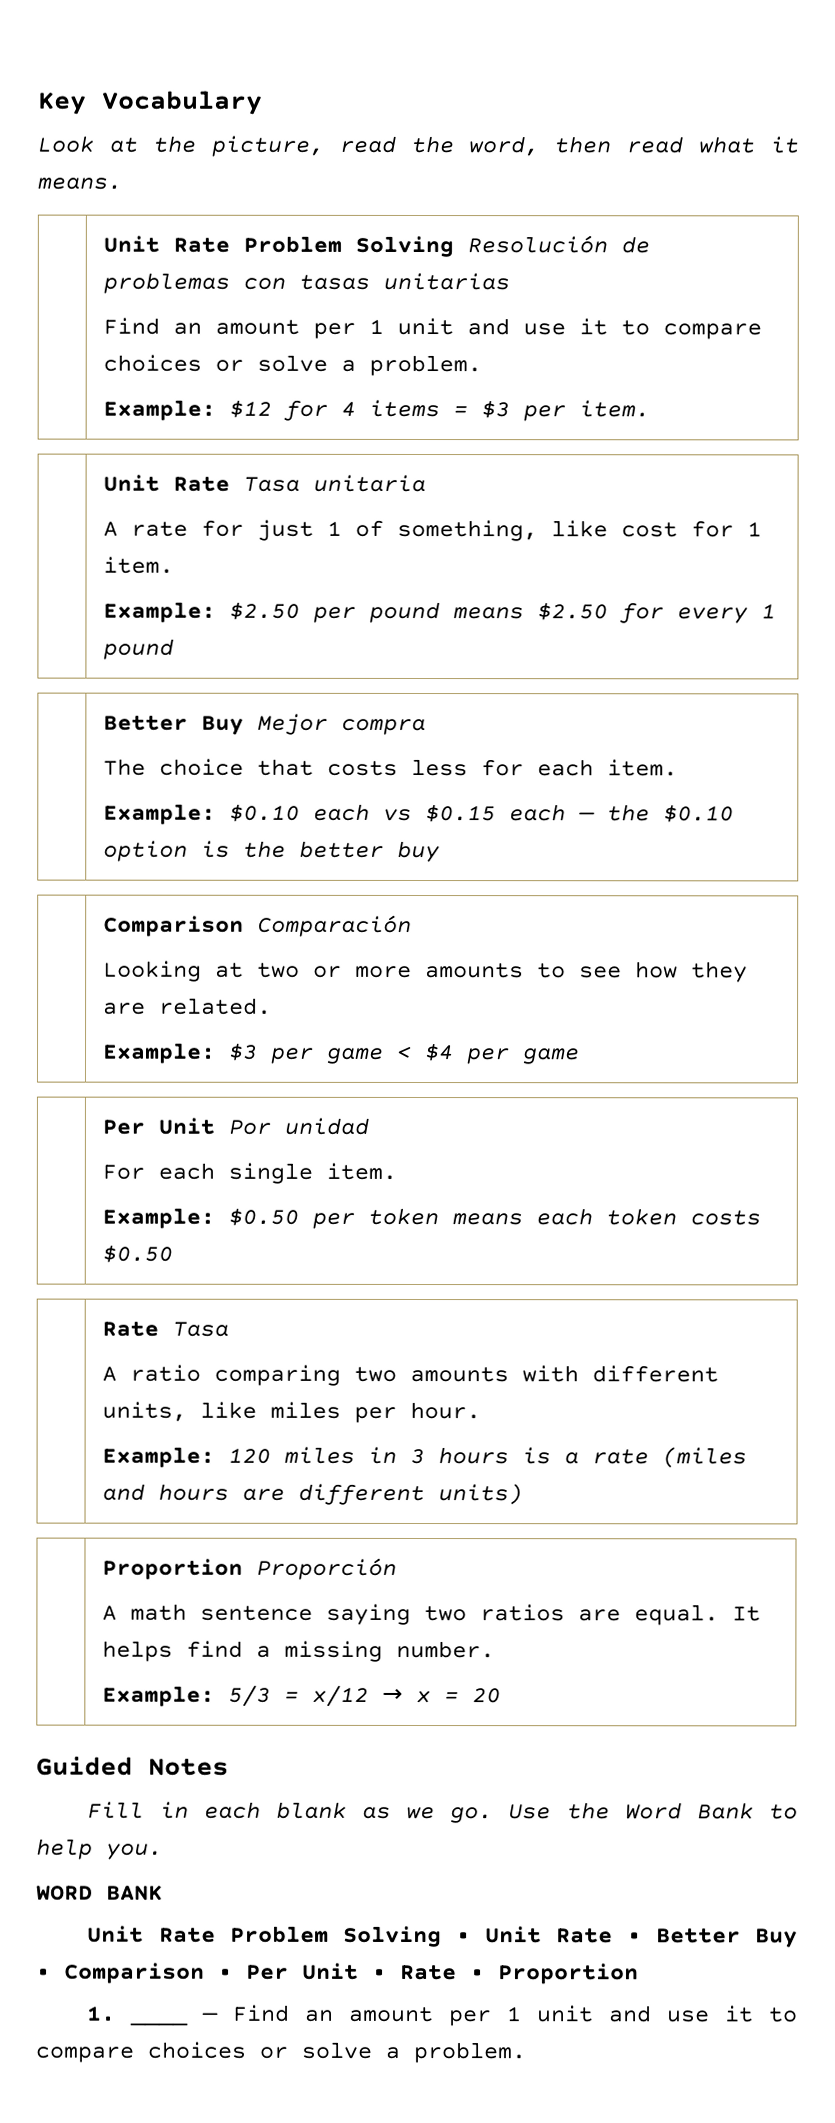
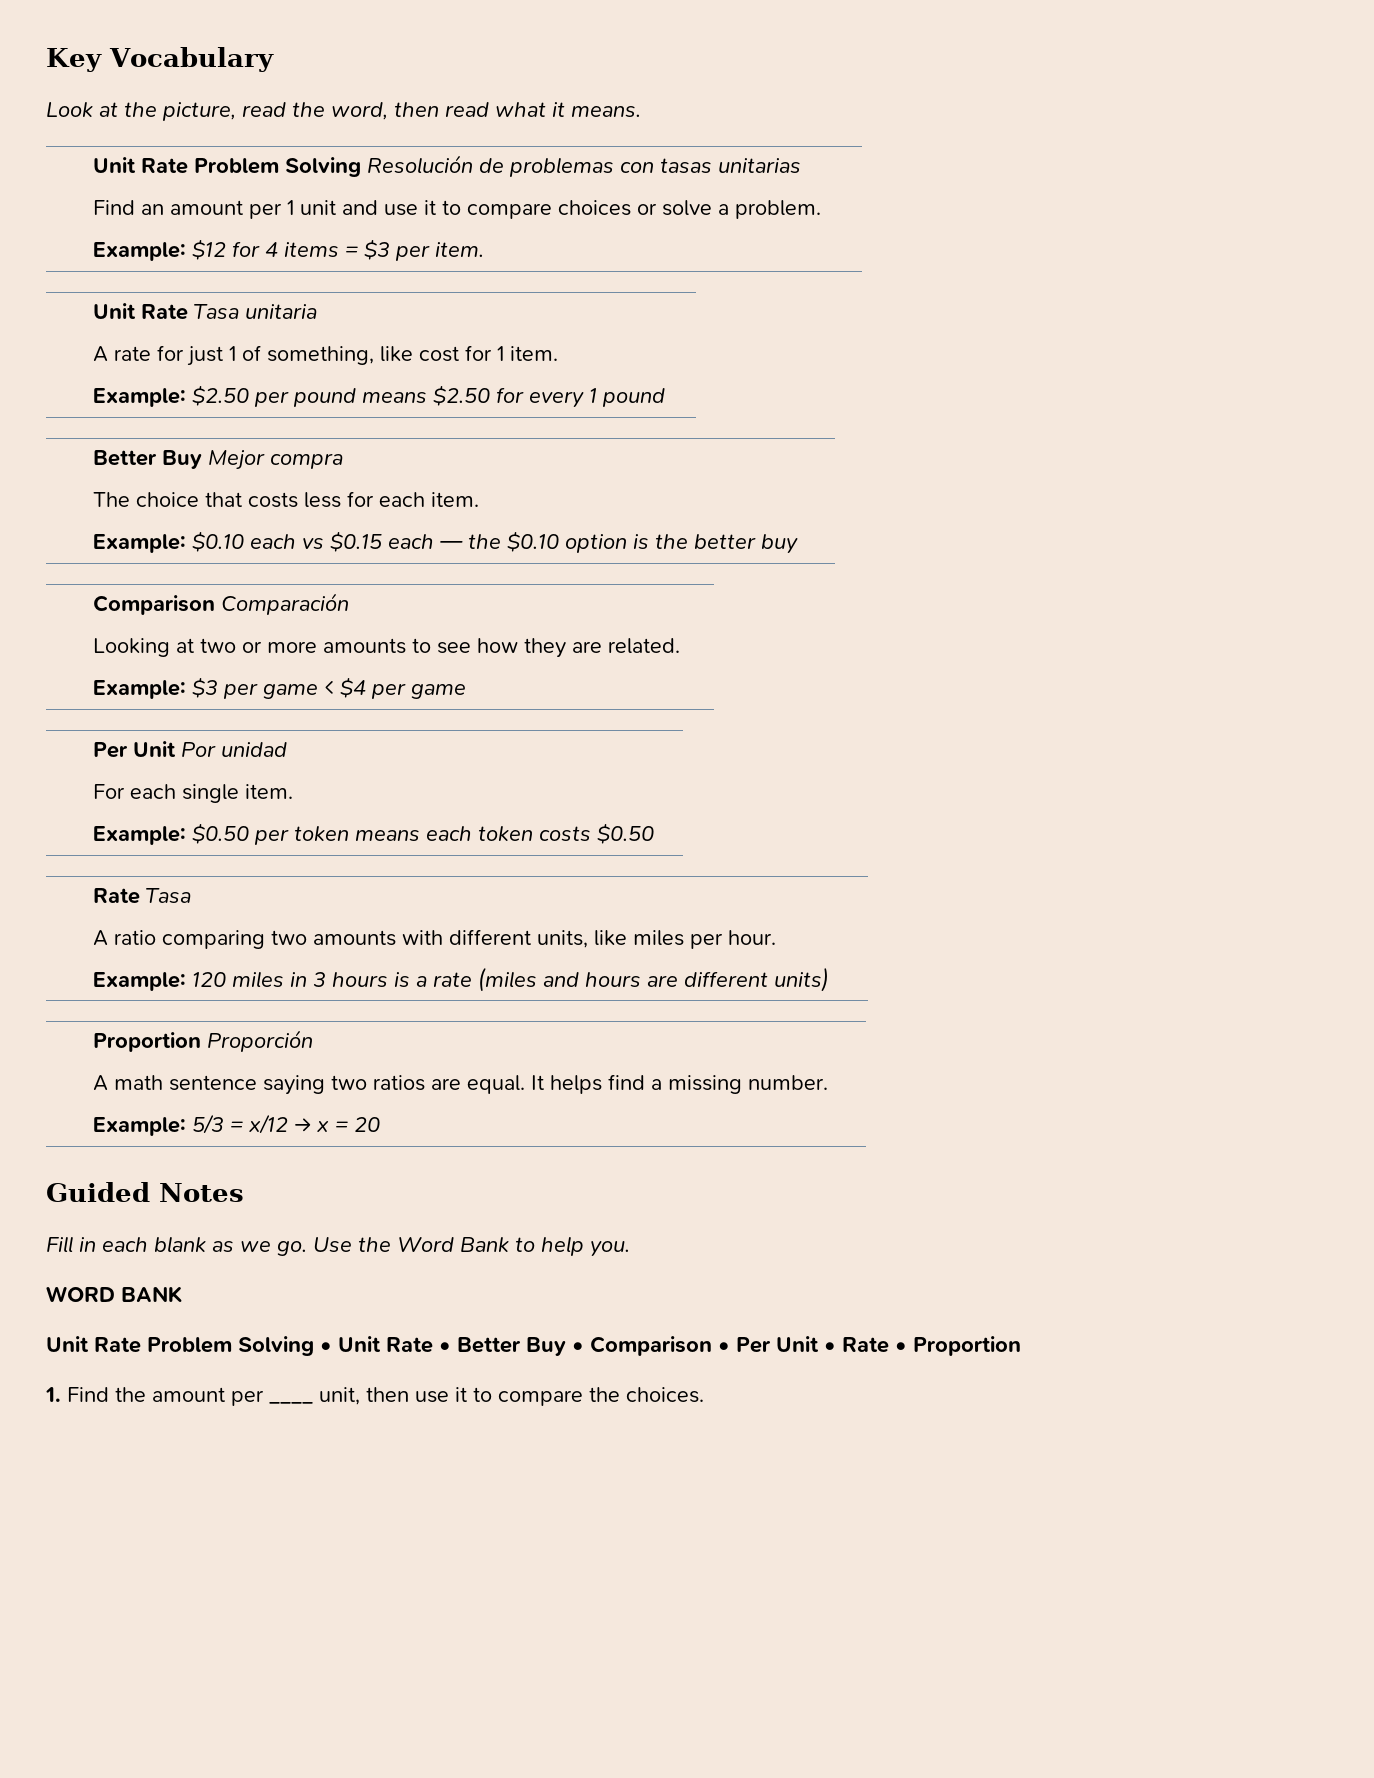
- 1. ____ — Find an amount per 1 unit and use it to compare choices or solve a problem.
+ 1. Find the amount per ____ unit, then use it to compare the choices.

